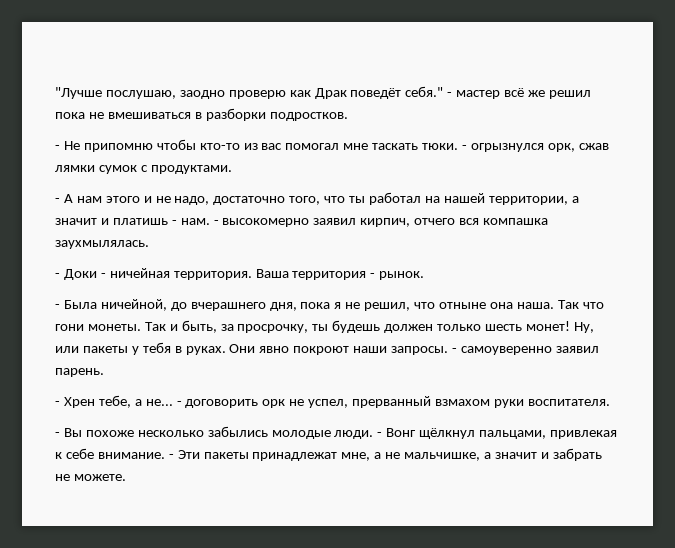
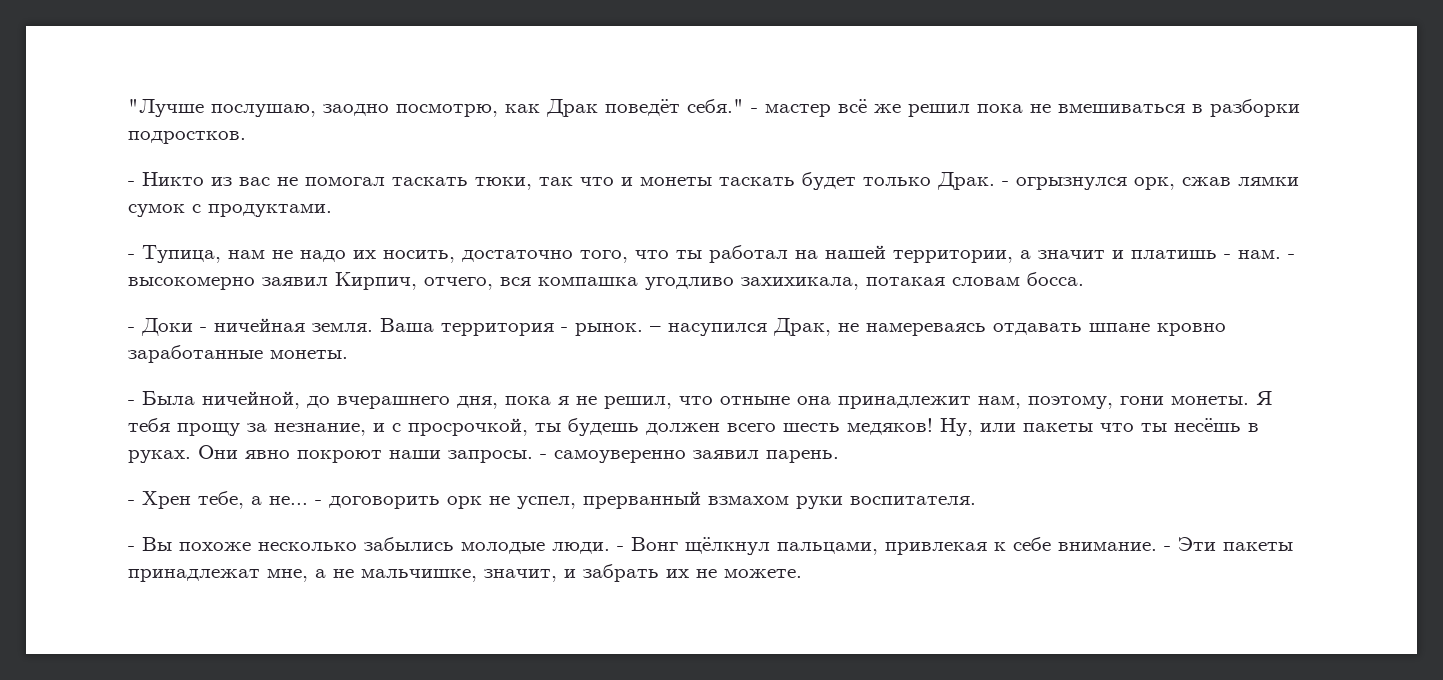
- "Лучше послушаю, заодно проверю как Драк поведёт себя."
+ "Лучше послушаю, заодно посмотрю, как Драк поведёт себя."
- - Не припомню чтобы кто-то из вас помогал мне таскать тюки.
+ - Никто из вас не помогал таскать тюки, так что и монеты таскать будет только Драк.
- - А нам этого и не надо, достаточно того, что ты работал на нашей территории, а значит и платишь - нам.
+ - Тупица, нам не надо их носить, достаточно того, что ты работал на нашей территории, а значит и платишь - нам.
- - высокомерно заявил кирпич, отчего вся компашка заухмылялась.
+ - высокомерно заявил Кирпич, отчего, вся компашка угодливо захихикала, потакая словам босса.
- - Доки - ничейная территория.
+ - Доки - ничейная земля.
+ – насупился Драк, не намереваясь отдавать шпане кровно заработанные монеты.
- - Была ничейной, до вчерашнего дня, пока я не решил, что отныне она наша. Так что гони монеты. Так и быть, за просрочку, ты будешь должен только шесть монет! Ну, или пакеты у тебя в руках.
+ - Была ничейной, до вчерашнего дня, пока я не решил, что отныне она принадлежит нам, поэтому, гони монеты. Я тебя прощу за незнание, и с просрочкой, ты будешь должен всего шесть медяков! Ну, или пакеты что ты несёшь в руках.
- - Эти пакеты принадлежат мне, а не мальчишке, а значит и забрать не можете.
+ - Эти пакеты принадлежат мне, а не мальчишке, значит, и забрать их не можете.

